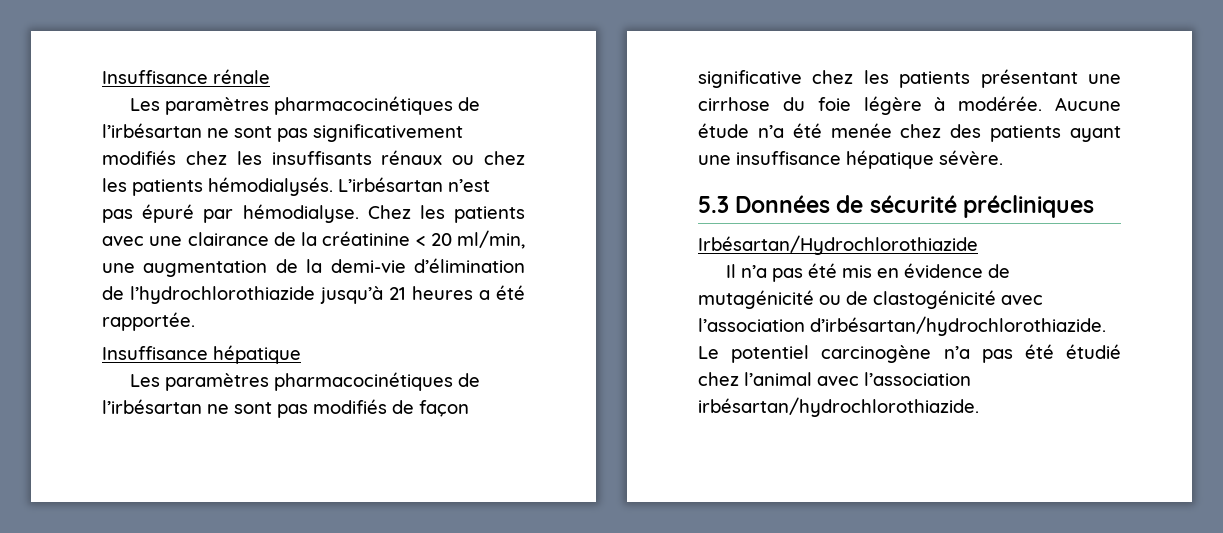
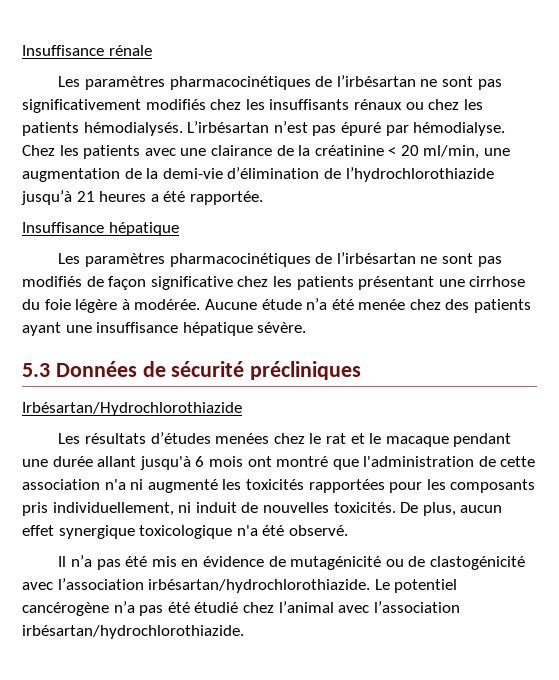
+ Les résultats d’études menées chez le rat et le macaque pendant une durée allant jusqu'à 6 mois ont montré que l'administration de cette association n'a ni augmenté les toxicités rapportées pour les composants pris individuellement, ni induit de nouvelles toxicités. De plus, aucun effet synergique toxicologique n'a été observé.
- Il n’a pas été mis en évidence de mutagénicité ou de clastogénicité avec l’association d’irbésartan/hydrochlorothiazide.
+ Il n’a pas été mis en évidence de mutagénicité ou de clastogénicité avec l’association irbésartan/hydrochlorothiazide.
- Le potentiel carcinogène n’a pas été étudié chez l’animal avec l’association irbésartan/hydrochlorothiazide.
+ Le potentiel cancérogène n’a pas été étudié chez l’animal avec l’association irbésartan/hydrochlorothiazide.

